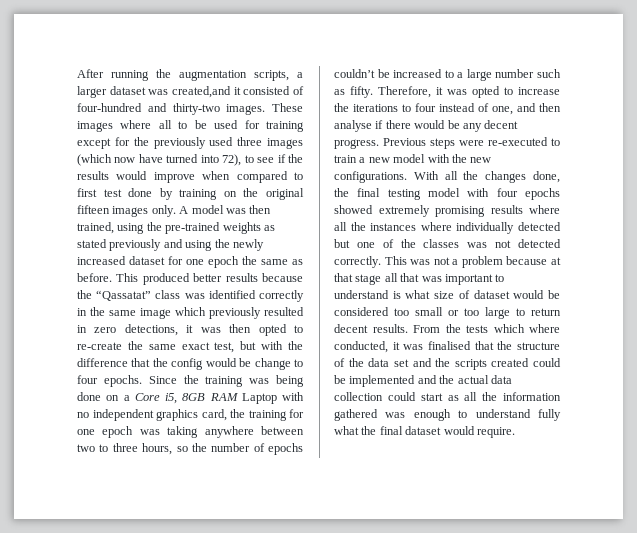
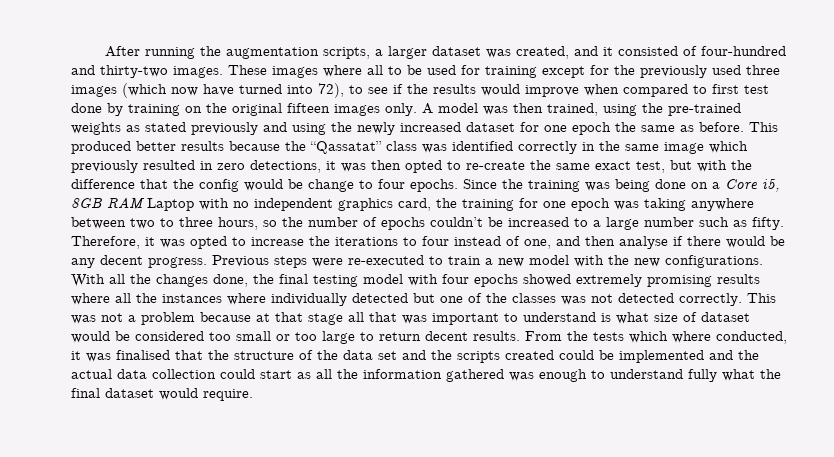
- After running the augmentation scripts, a larger dataset was created,and it consisted of four-hundred and thirty-two images.
+ After running the augmentation scripts, a larger dataset was created, and it consisted of four-hundred and thirty-two images.

